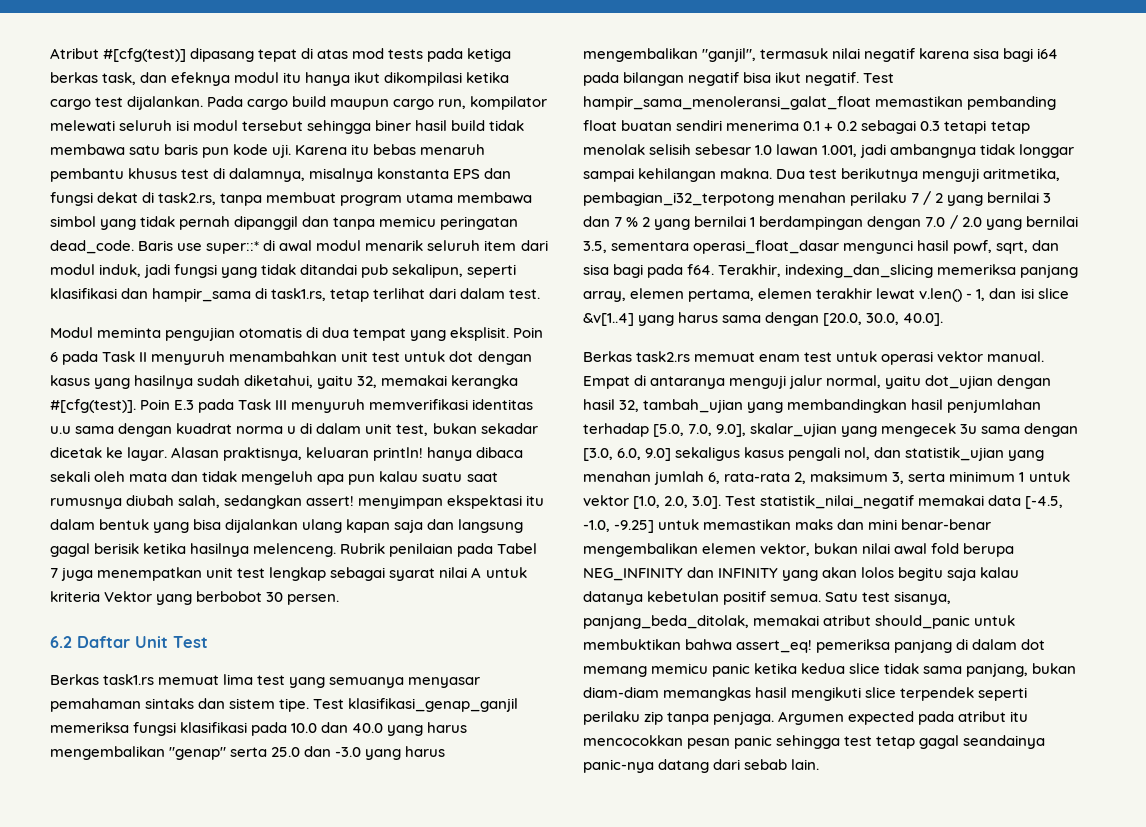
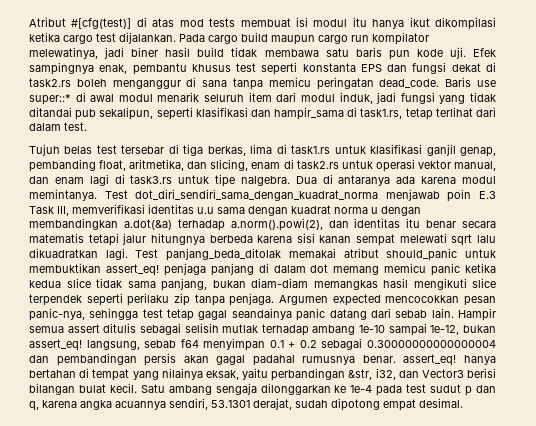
- Atribut #[cfg(test)] dipasang tepat di atas mod tests pada ketiga berkas task, dan efeknya modul itu hanya ikut dikompilasi ketika cargo test dijalankan.
+ Atribut #[cfg(test)] di atas mod tests membuat isi modul itu hanya ikut dikompilasi ketika cargo test dijalankan.
- Pada cargo build maupun cargo run, kompilator melewati seluruh isi modul tersebut sehingga biner hasil build tidak membawa satu baris pun kode uji.
+ Pada cargo build maupun cargo run kompilator melewatinya, jadi biner hasil build tidak membawa satu baris pun kode uji.
- Karena itu bebas menaruh pembantu khusus test di dalamnya, misalnya konstanta EPS dan fungsi dekat di task2.rs, tanpa membuat program utama membawa simbol yang tidak pernah dipanggil dan tanpa memicu peringatan dead_code.
+ Efek sampingnya enak, pembantu khusus test seperti konstanta EPS dan fungsi dekat di task2.rs boleh menganggur di sana tanpa memicu peringatan dead_code.
- Modul meminta pengujian otomatis di dua tempat yang eksplisit. Poin 6 pada Task II menyuruh menambahkan unit test untuk dot dengan kasus yang hasilnya sudah diketahui, yaitu 32, memakai kerangka #[cfg(test)]. Poin E.3 pada Task III menyuruh memverifikasi identitas u.u sama dengan kuadrat norma u di dalam unit test, bukan sekadar dicetak ke layar. Alasan praktisnya, keluaran println! hanya dibaca sekali oleh mata dan tidak mengeluh apa pun kalau suatu saat rumusnya diubah salah, sedangkan assert! menyimpan ekspektasi itu dalam bentuk yang bisa dijalankan ulang kapan saja dan langsung gagal berisik ketika hasilnya melenceng. Rubrik penilaian pada Tabel 7 juga menempatkan unit test lengkap sebagai syarat nilai A untuk kriteria Vektor yang berbobot 30 persen.
- 6.2 Daftar Unit Test
- Berkas task1.rs memuat lima test yang semuanya menyasar pemahaman sintaks dan sistem tipe. Test klasifikasi_genap_ganjil memeriksa fungsi klasifikasi pada 10.0 dan 40.0 yang harus mengembalikan "genap" serta 25.0 dan -3.0 yang harus mengembalikan "ganjil", termasuk nilai negatif karena sisa bagi i64 pada bilangan negatif bisa ikut negatif. Test hampir_sama_menoleransi_galat_float memastikan pembanding float buatan sendiri menerima 0.1 + 0.2 sebagai 0.3 tetapi tetap menolak selisih sebesar 1.0 lawan 1.001, jadi ambangnya tidak longgar sampai kehilangan makna. Dua test berikutnya menguji aritmetika, pembagian_i32_terpotong menahan perilaku 7 / 2 yang bernilai 3 dan 7 % 2 yang bernilai 1 berdampingan dengan 7.0 / 2.0 yang bernilai 3.5, sementara operasi_float_dasar mengunci hasil powf, sqrt, dan sisa bagi pada f64. Terakhir, indexing_dan_slicing memeriksa panjang array, elemen pertama, elemen terakhir lewat v.len() - 1, dan isi slice &v[1..4] yang harus sama dengan [20.0, 30.0, 40.0].
- Berkas task2.rs memuat enam test untuk operasi vektor manual. Empat di antaranya menguji jalur normal, yaitu dot_ujian dengan hasil 32, tambah_ujian yang membandingkan hasil penjumlahan terhadap [5.0, 7.0, 9.0], skalar_ujian yang mengecek 3u sama dengan [3.0, 6.0, 9.0] sekaligus kasus pengali nol, dan statistik_ujian yang menahan jumlah 6, rata-rata 2, maksimum 3, serta minimum 1 untuk vektor [1.0, 2.0, 3.0]. Test statistik_nilai_negatif memakai data [-4.5, -1.0, -9.25] untuk memastikan maks dan mini benar-benar mengembalikan elemen vektor, bukan nilai awal fold berupa NEG_INFINITY dan INFINITY yang akan lolos begitu saja kalau datanya kebetulan positif semua. Satu test sisanya, panjang_beda_ditolak, memakai atribut should_panic untuk membuktikan bahwa assert_eq! pemeriksa panjang di dalam dot memang memicu panic ketika kedua slice tidak sama panjang, bukan diam-diam memangkas hasil mengikuti slice terpendek seperti perilaku zip tanpa penjaga.
+ Tujuh belas test tersebar di tiga berkas, lima di task1.rs untuk klasifikasi ganjil genap, pembanding float, aritmetika, dan slicing, enam di task2.rs untuk operasi vektor manual, dan enam lagi di task3.rs untuk tipe nalgebra. Dua di antaranya ada karena modul memintanya. Test dot_diri_sendiri_sama_dengan_kuadrat_norma menjawab poin E.3 Task III, memverifikasi identitas u.u sama dengan kuadrat norma u dengan membandingkan a.dot(&a) terhadap a.norm().powi(2), dan identitas itu benar secara matematis tetapi jalur hitungnya berbeda karena sisi kanan sempat melewati sqrt lalu dikuadratkan lagi. Test panjang_beda_ditolak memakai atribut should_panic untuk membuktikan assert_eq! penjaga panjang di dalam dot memang memicu panic ketika kedua slice tidak sama panjang, bukan diam-diam memangkas hasil mengikuti slice terpendek seperti perilaku zip tanpa penjaga.
- Argumen expected pada atribut itu mencocokkan pesan panic sehingga test tetap gagal seandainya panic-nya datang dari sebab lain.
+ Argumen expected mencocokkan pesan panic-nya, sehingga test tetap gagal seandainya panic datang dari sebab lain.
+ Hampir semua assert ditulis sebagai selisih mutlak terhadap ambang 1e-10 sampai 1e-12, bukan assert_eq! langsung, sebab f64 menyimpan 0.1 + 0.2 sebagai 0.30000000000000004 dan pembandingan persis akan gagal padahal rumusnya benar. assert_eq! hanya bertahan di tempat yang nilainya eksak, yaitu perbandingan &str, i32, dan Vector3 berisi bilangan bulat kecil. Satu ambang sengaja dilonggarkan ke 1e-4 pada test sudut p dan q, karena angka acuannya sendiri, 53.1301 derajat, sudah dipotong empat desimal.

